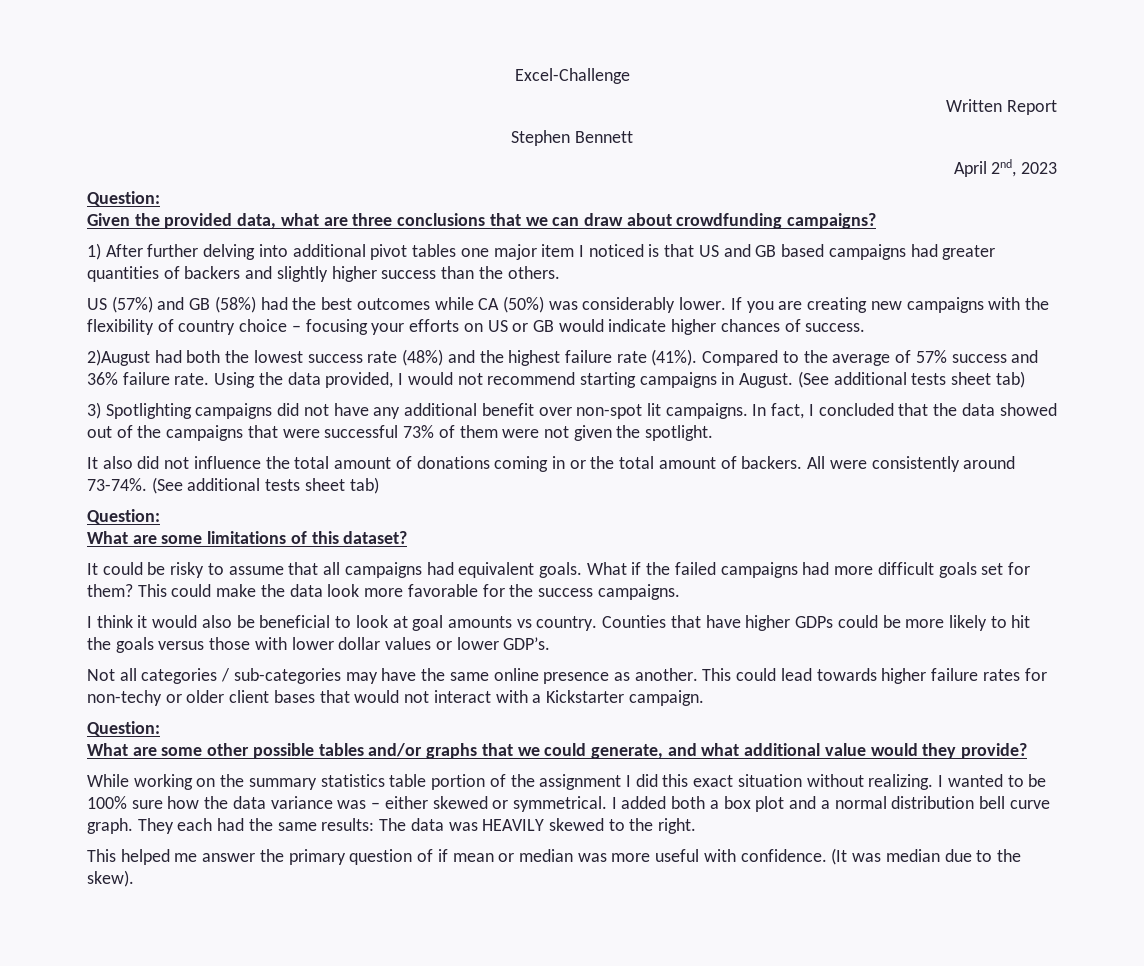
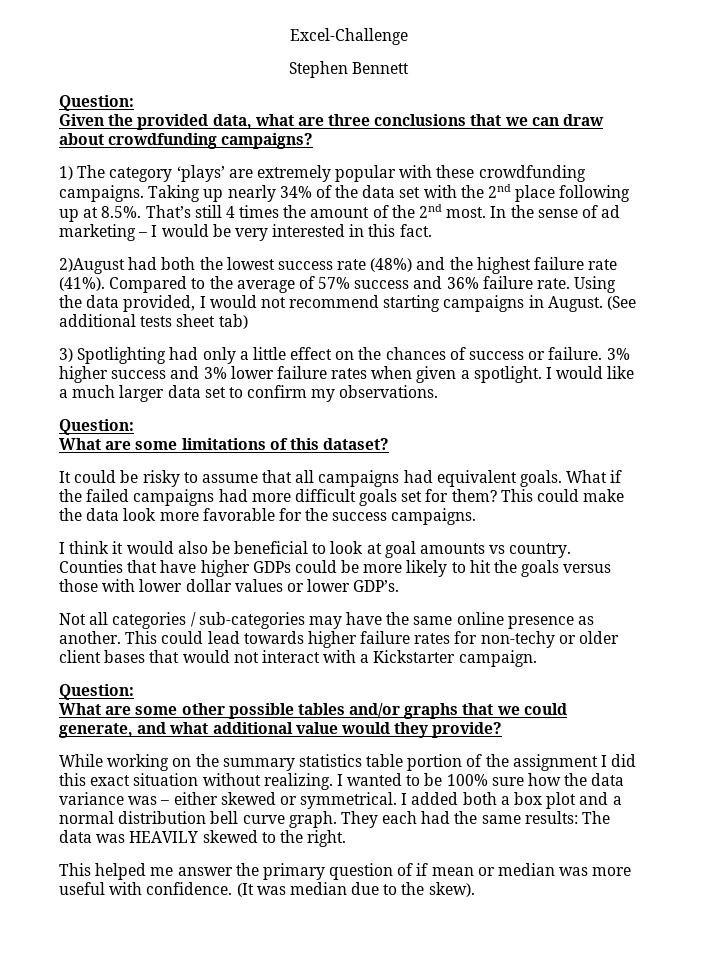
- Written Report
- April 2nd, 2023
- 1) After further delving into additional pivot tables one major item I noticed is that US and GB based campaigns had greater quantities of backers and slightly higher success than the others.
- US (57%) and GB (58%) had the best outcomes while CA (50%) was considerably lower. If you are creating new campaigns with the flexibility of country choice – focusing your efforts on US or GB would indicate higher chances of success.
+ 1) The category ‘plays’ are extremely popular with these crowdfunding campaigns. Taking up nearly 34% of the data set with the 2nd place following up at 8.5%. That’s still 4 times the amount of the 2nd most. In the sense of ad marketing – I would be very interested in this fact.
- 3) Spotlighting campaigns did not have any additional benefit over non-spot lit campaigns. In fact, I concluded that the data showed out of the campaigns that were successful 73% of them were not given the spotlight.
- It also did not influence the total amount of donations coming in or the total amount of backers. All were consistently around 73-74%. (See additional tests sheet tab)
+ 3) Spotlighting had only a little effect on the chances of success or failure. 3% higher success and 3% lower failure rates when given a spotlight. I would like a much larger data set to confirm my observations.

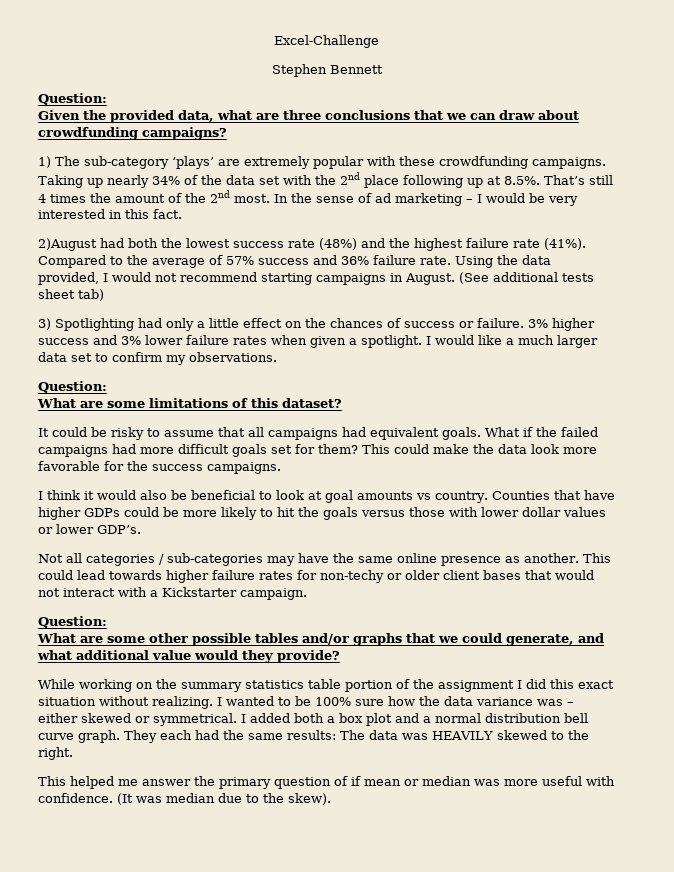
- 1) The category ‘plays’ are extremely popular with these crowdfunding campaigns.
+ 1) The sub-category ‘plays’ are extremely popular with these crowdfunding campaigns.

